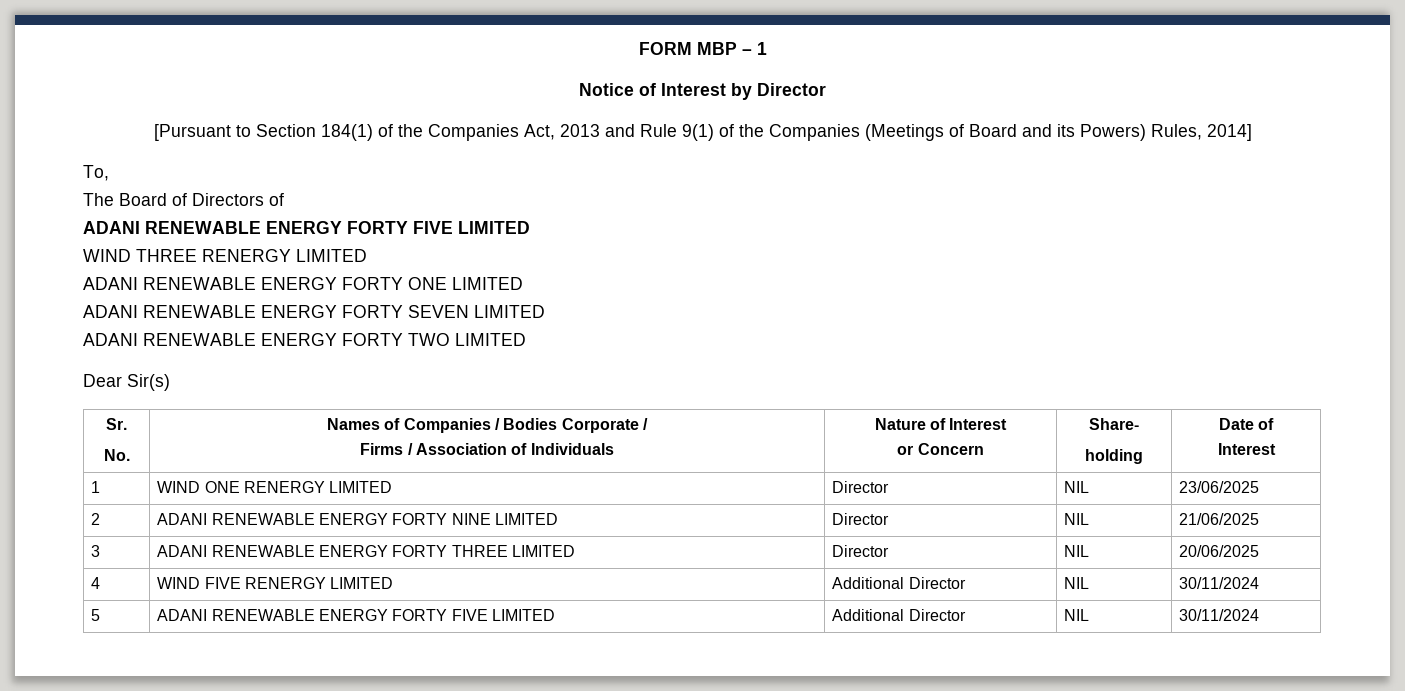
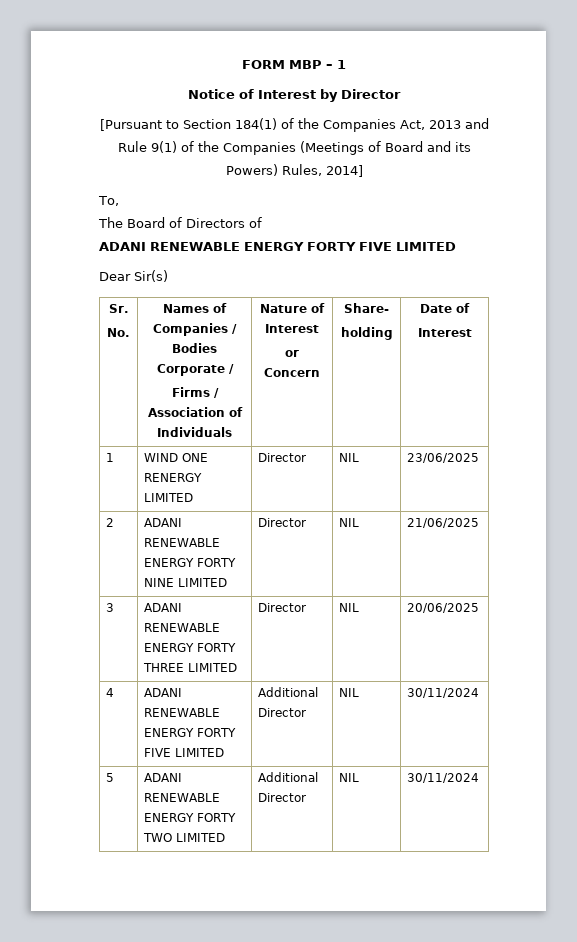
- WIND THREE RENERGY LIMITED
- ADANI RENEWABLE ENERGY FORTY ONE LIMITED
- ADANI RENEWABLE ENERGY FORTY SEVEN LIMITED
- ADANI RENEWABLE ENERGY FORTY TWO LIMITED
- 4 | WIND FIVE RENERGY LIMITED | Additional Director | NIL | 30/11/2024
+ 4 | ADANI RENEWABLE ENERGY FORTY FIVE LIMITED | Additional Director | NIL | 30/11/2024
- 5 | ADANI RENEWABLE ENERGY FORTY FIVE LIMITED | Additional Director | NIL | 30/11/2024
+ 5 | ADANI RENEWABLE ENERGY FORTY TWO LIMITED | Additional Director | NIL | 30/11/2024

